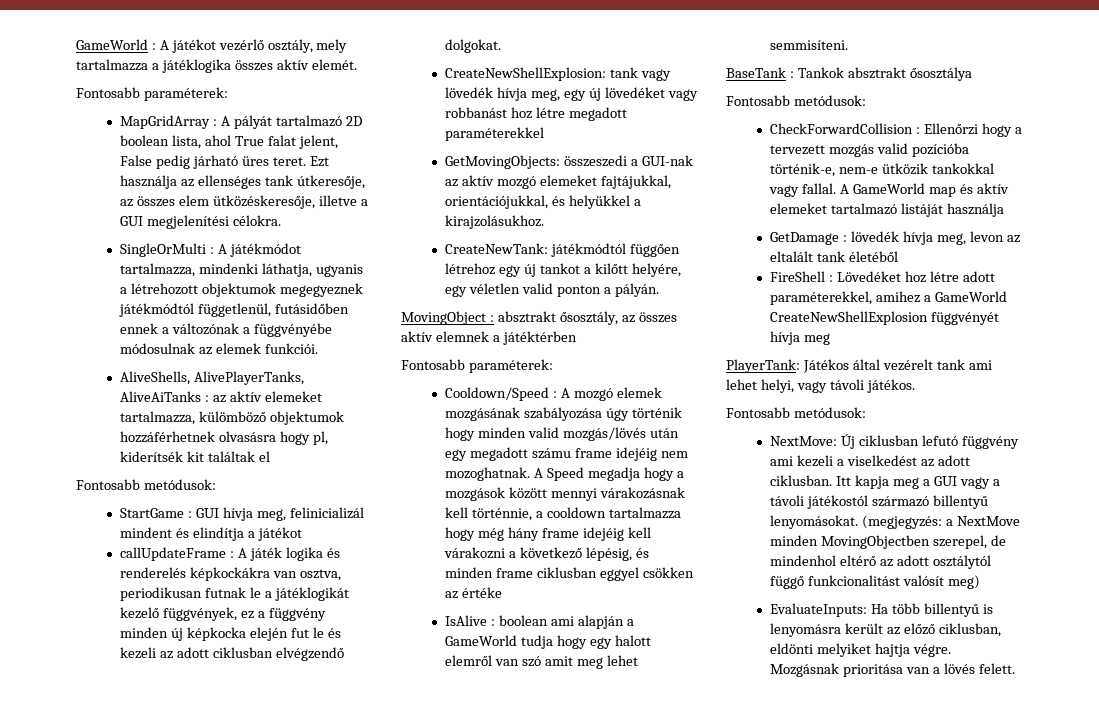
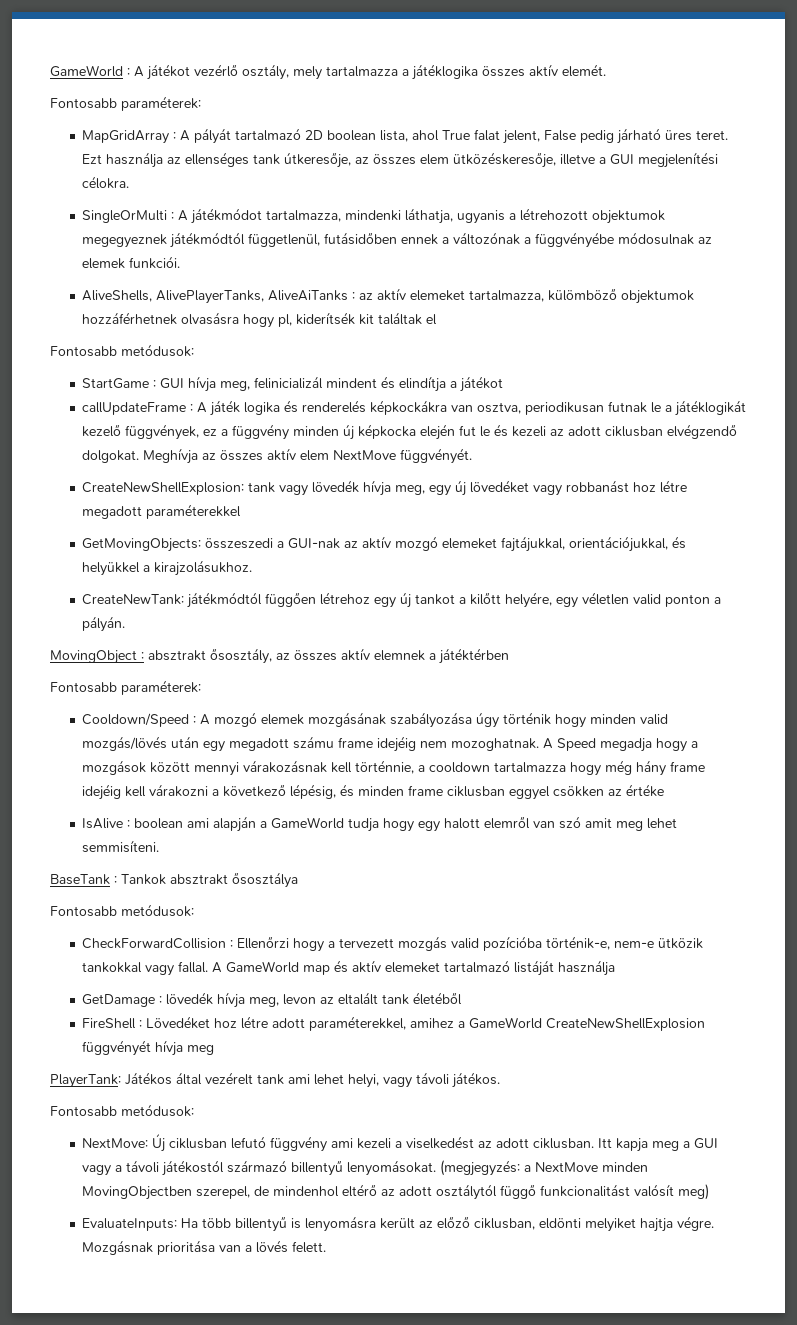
+ Meghívja az összes aktív elem NextMove függvényét.

